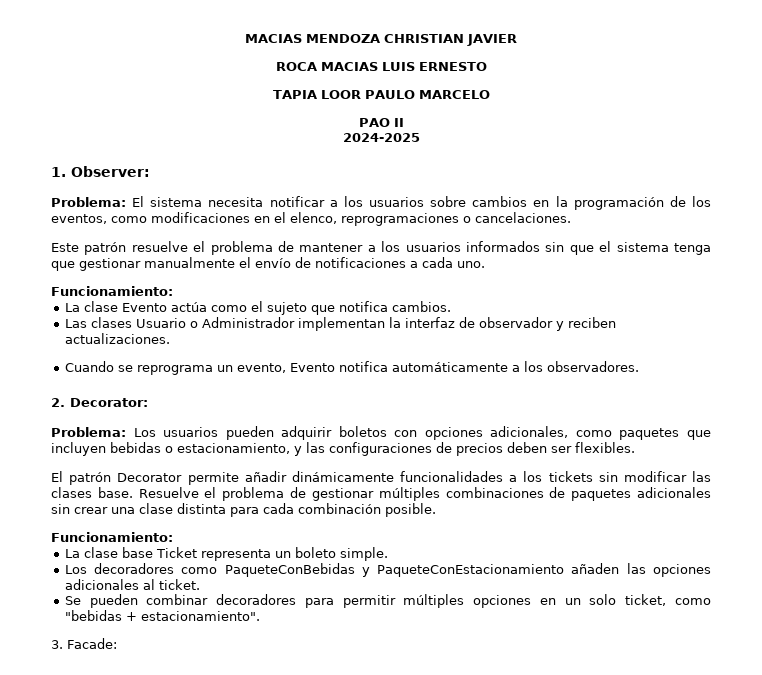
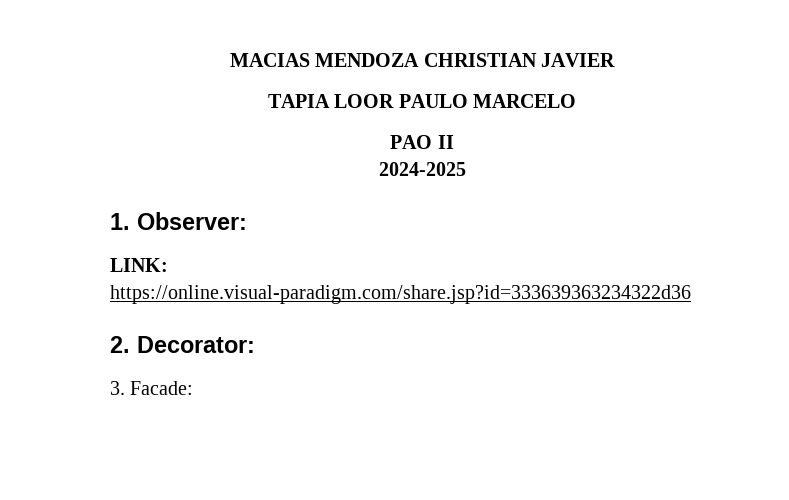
- ROCA MACIAS LUIS ERNESTO
- Problema: El sistema necesita notificar a los usuarios sobre cambios en la programación de los eventos, como modificaciones en el elenco, reprogramaciones o cancelaciones.
- Este patrón resuelve el problema de mantener a los usuarios informados sin que el sistema tenga que gestionar manualmente el envío de notificaciones a cada uno.
- Funcionamiento:
- La clase Evento actúa como el sujeto que notifica cambios.
- Las clases Usuario o Administrador implementan la interfaz de observador y reciben actualizaciones.
- Cuando se reprograma un evento, Evento notifica automáticamente a los observadores.
+ LINK: https://online.visual-paradigm.com/share.jsp?id=333639363234322d36
  2. Decorator:
- Problema: Los usuarios pueden adquirir boletos con opciones adicionales, como paquetes que incluyen bebidas o estacionamiento, y las configuraciones de precios deben ser flexibles.
- El patrón Decorator permite añadir dinámicamente funcionalidades a los tickets sin modificar las clases base. Resuelve el problema de gestionar múltiples combinaciones de paquetes adicionales sin crear una clase distinta para cada combinación posible.
- Funcionamiento:
- La clase base Ticket representa un boleto simple.
- Los decoradores como PaqueteConBebidas y PaqueteConEstacionamiento añaden las opciones adicionales al ticket.
- Se pueden combinar decoradores para permitir múltiples opciones en un solo ticket, como "bebidas + estacionamiento".

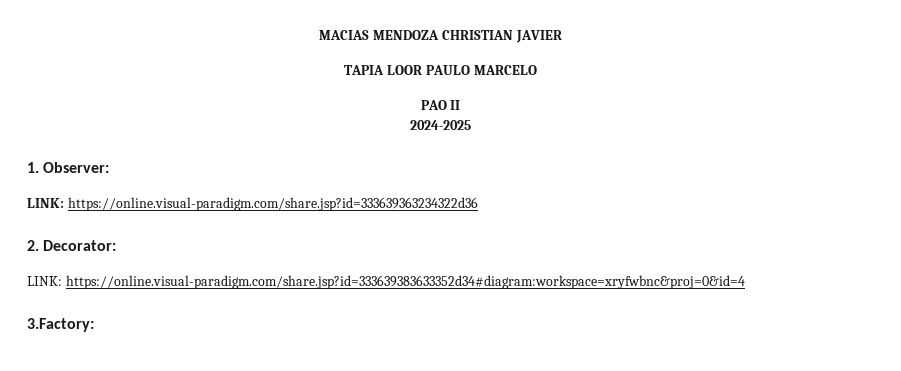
- 3. Facade:
+ LINK: https://online.visual-paradigm.com/share.jsp?id=333639383633352d34#diagram:workspace=xryfwbnc&proj=0&id=4
+ 3.Factory:

